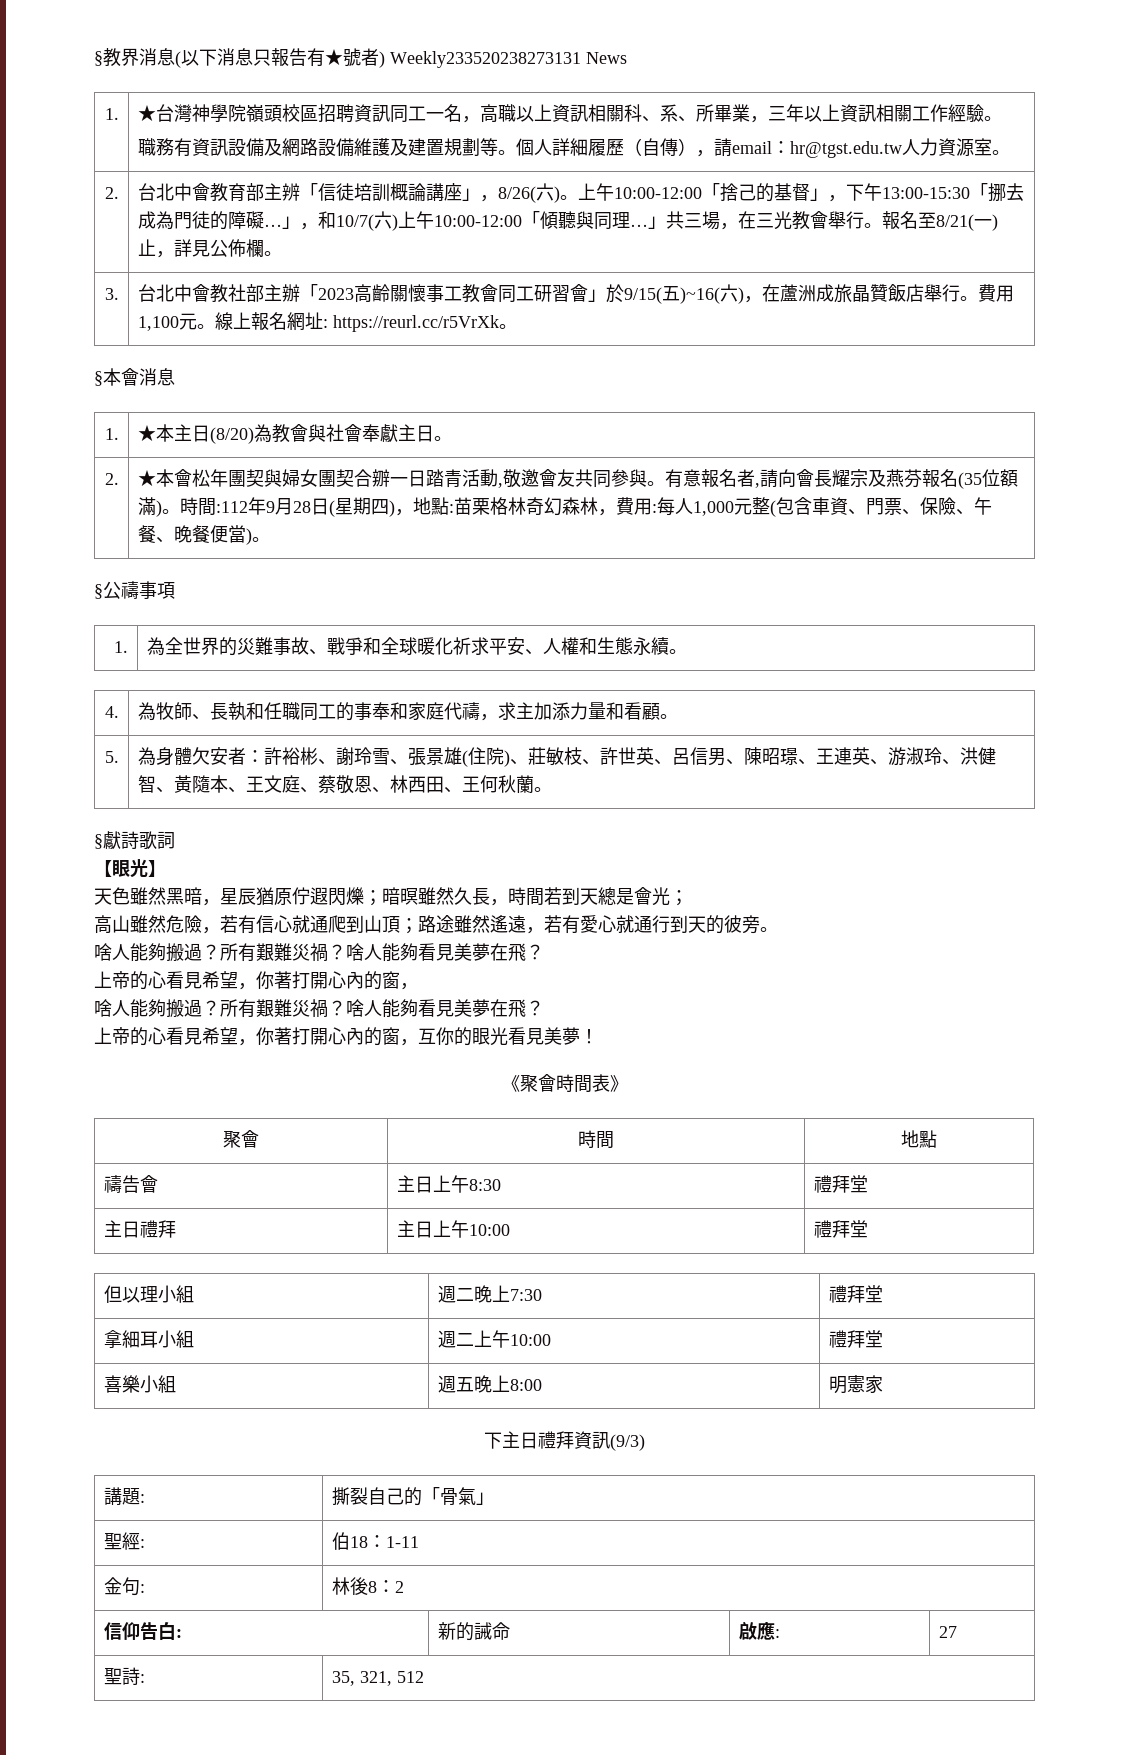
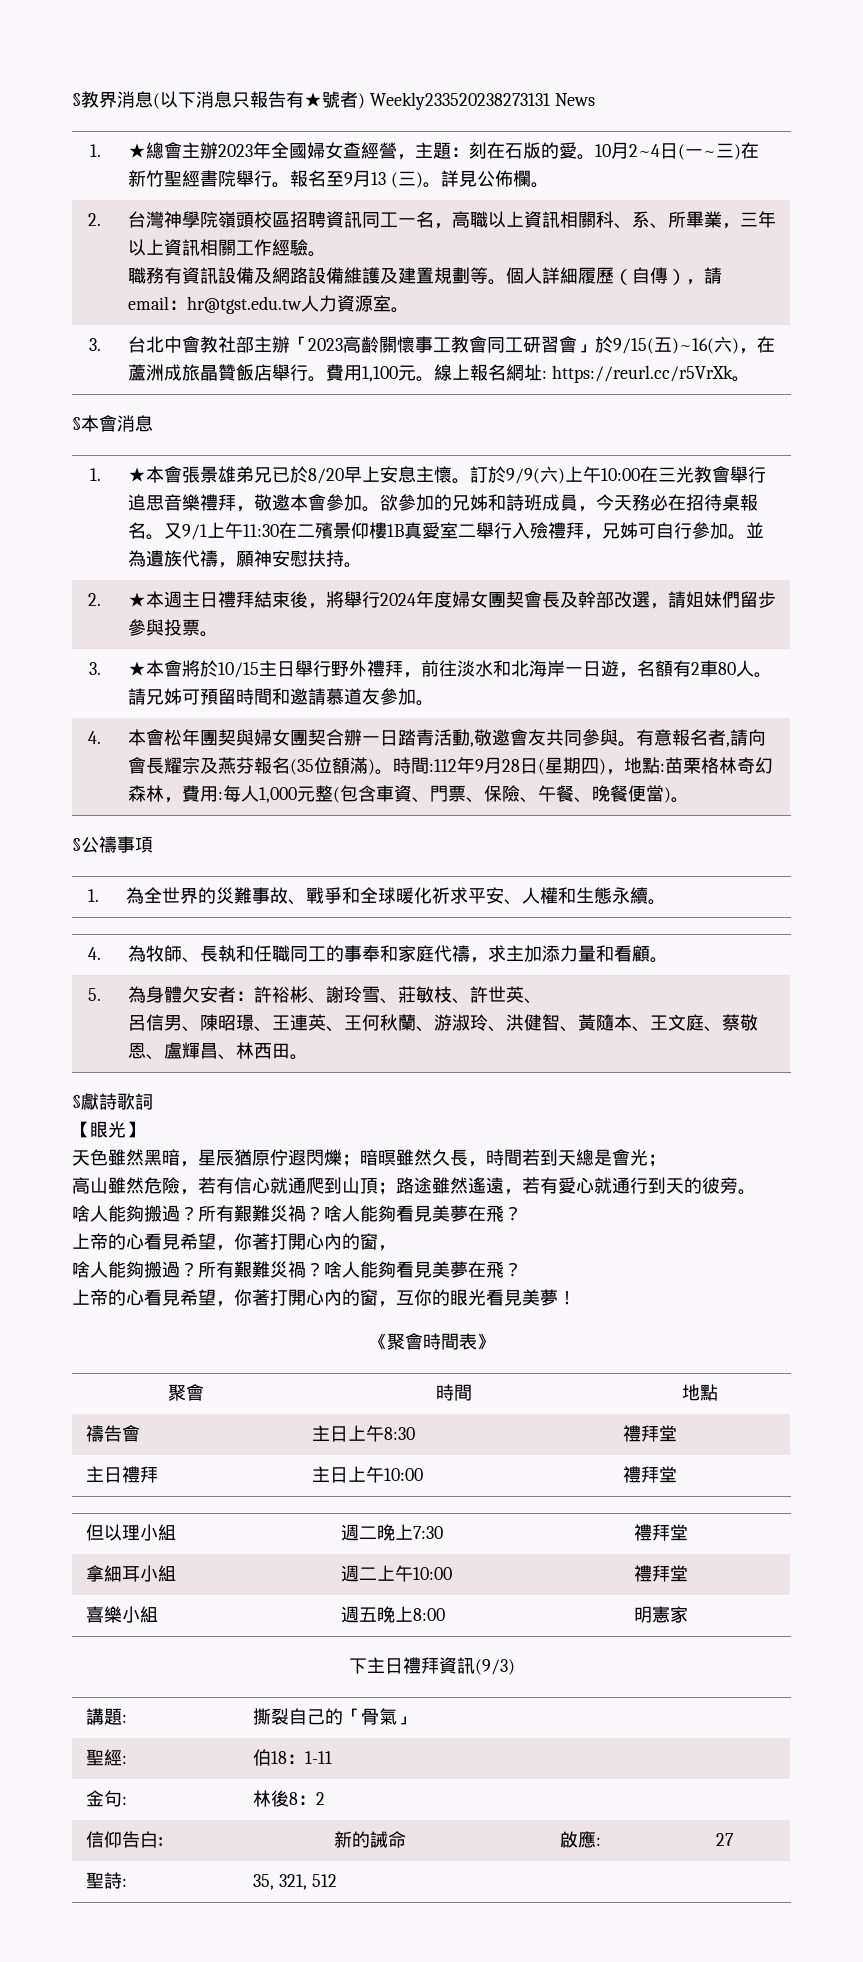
- ★台灣神學院嶺頭校區招聘資訊同工一名，高職以上資訊相關科、系、所畢業，三年以上資訊相關工作經驗。
+ ★總會主辦2023年全國婦女查經營，主題：刻在石版的愛。10月2~4日(一~三)在新竹聖經書院舉行。報名至9月13 (三)。詳見公佈欄。
+ 2. | 台灣神學院嶺頭校區招聘資訊同工一名，高職以上資訊相關科、系、所畢業，三年以上資訊相關工作經驗。
- 2. | 台北中會教育部主辨「信徒培訓概論講座」，8/26(六)。上午10:00-12:00「捨己的基督」，下午13:00-15:30「挪去成為門徒的障礙…」，和10/7(六)上午10:00-12:00「傾聽與同理…」共三場，在三光教會舉行。報名至8/21(一)止，詳見公佈欄。
- ★本主日(8/20)為教會與社會奉獻主日。
- 2. | ★本會松年團契與婦女團契合辧一日踏青活動,敬邀會友共同參與。
+ ★本會張景雄弟兄已於8/20早上安息主懷。訂於9/9(六)上午10:00在三光教會舉行追思音樂禮拜，敬邀本會參加。欲參加的兄姊和詩班成員，今天務必在招待桌報名。又9/1上午11:30在二殯景仰樓1B真愛室二舉行入殮禮拜，兄姊可自行參加。並為遺族代禱，願神安慰扶持。
+ 2. | ★本週主日禮拜結束後，將舉行2024年度婦女團契會長及幹部改選，請姐妹們留步參與投票。
+ 3. | ★本會將於10/15主日舉行野外禮拜，前往淡水和北海岸一日遊，名額有2車80人。請兄姊可預留時間和邀請慕道友參加。
+ 4. | 本會松年團契與婦女團契合辧一日踏青活動,敬邀會友共同參與。
- 5. | 為身體欠安者：許裕彬、謝玲雪、張景雄(住院)、莊敏枝、許世英、呂信男、陳昭璟、王連英、游淑玲、洪健智、黃隨本、王文庭、蔡敬恩、林西田、王何秋蘭。
+ 5. | 為身體欠安者：許裕彬、謝玲雪、莊敏枝、許世英、
+ 呂信男、陳昭璟、王連英、王何秋蘭、游淑玲、洪健智、黃隨本、王文庭、蔡敬恩、盧輝昌、林西田。

